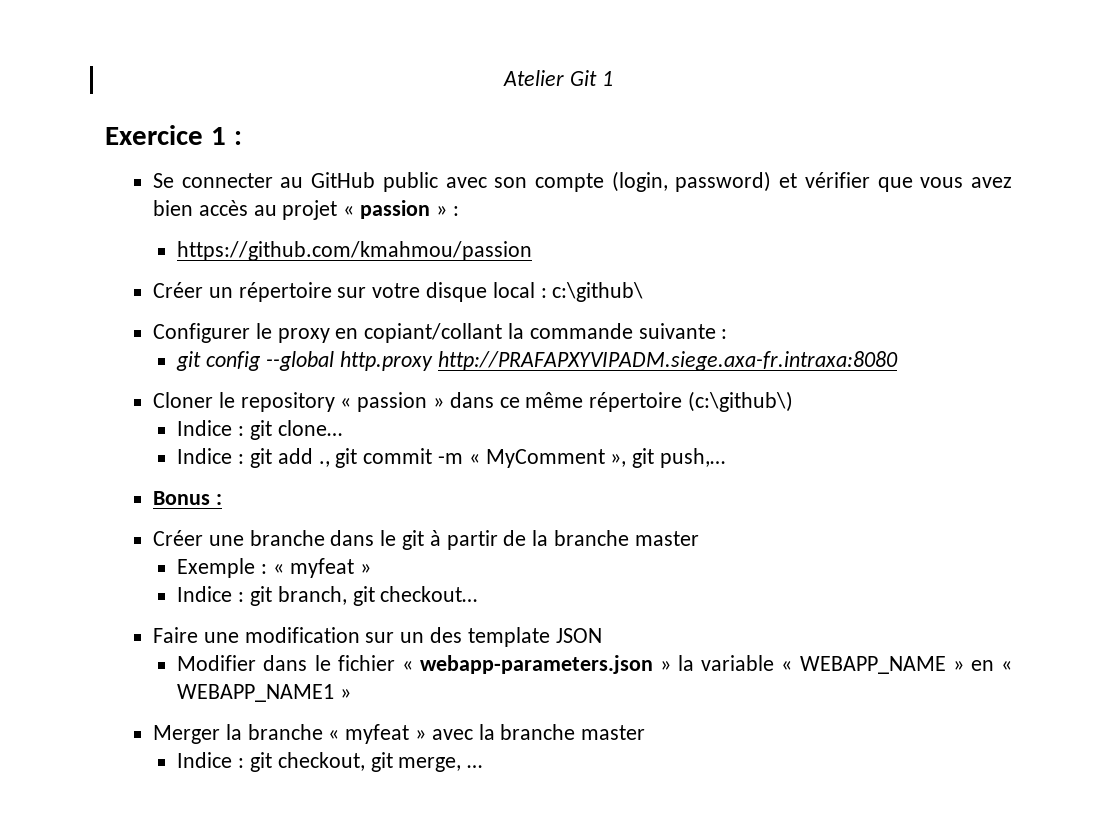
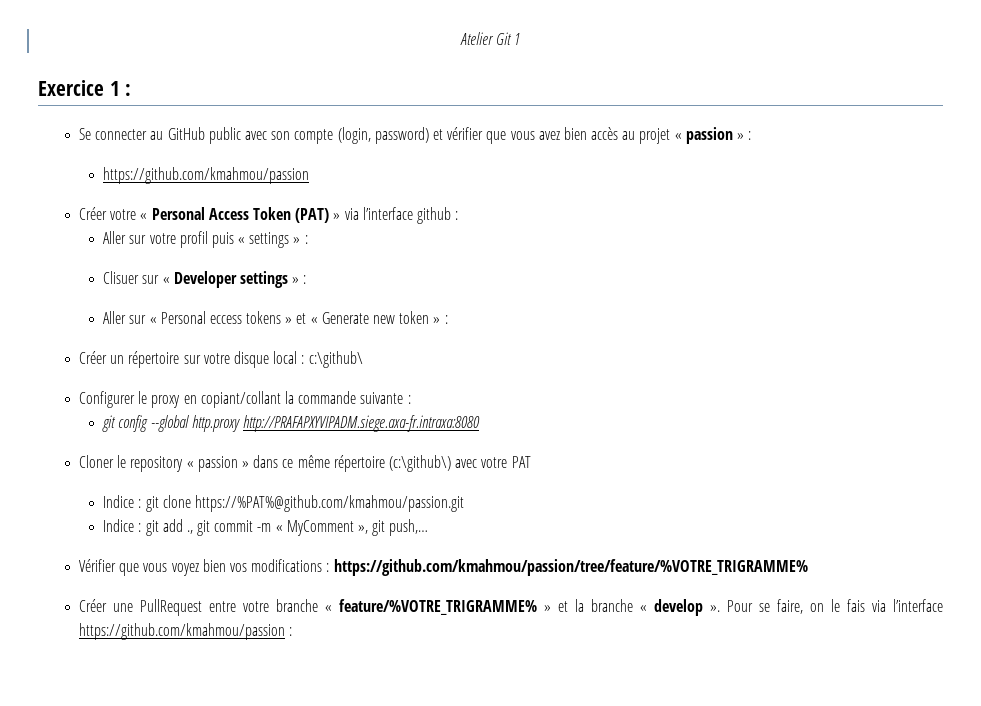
+ Créer votre « Personal Access Token (PAT) » via l’interface github :
+ Aller sur votre profil puis « settings » :
+ Clisuer sur « Developer settings » :
+ Aller sur « Personal eccess tokens » et « Generate new token » :
- Cloner le repository « passion » dans ce même répertoire (c:\github\)
- Indice : git clone…
+ Cloner le repository « passion » dans ce même répertoire (c:\github\) avec votre PAT
+ Indice : git clone https://%PAT%@github.com/kmahmou/passion.git
- Bonus :
+ Vérifier que vous voyez bien vos modifications : https://github.com/kmahmou/passion/tree/feature/%VOTRE_TRIGRAMME%
- Créer une branche dans le git à partir de la branche master
- Exemple : « myfeat »
- Indice : git branch, git checkout…
- Faire une modification sur un des template JSON
- Modifier dans le fichier « webapp-parameters.json » la variable « WEBAPP_NAME » en « WEBAPP_NAME1 »
- Merger la branche « myfeat » avec la branche master
- Indice : git checkout, git merge, …
+ Créer une PullRequest entre votre branche « feature/%VOTRE_TRIGRAMME% » et la branche « develop ». Pour se faire, on le fais via l’interface https://github.com/kmahmou/passion :

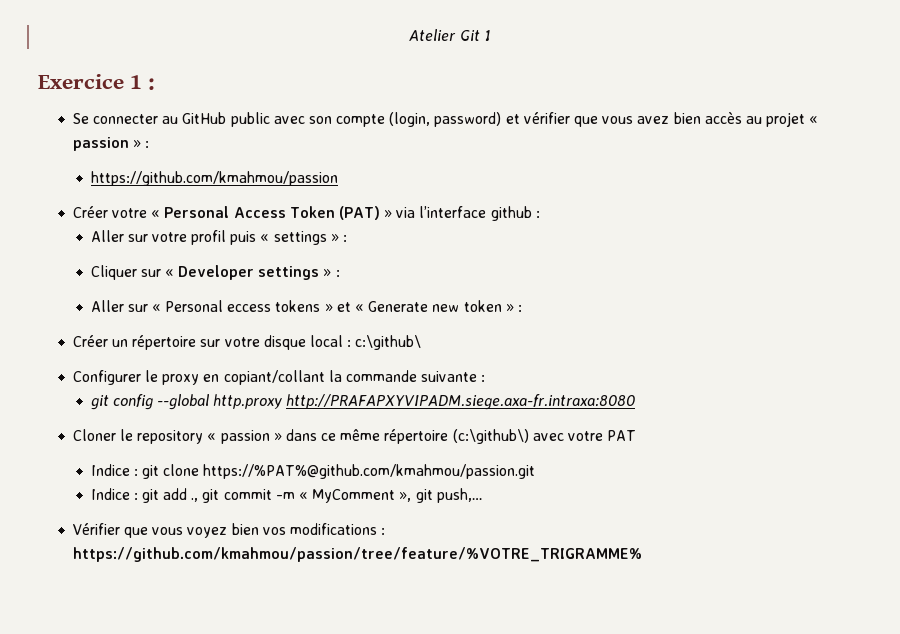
- Clisuer sur « Developer settings » :
+ Cliquer sur « Developer settings » :
- Créer une PullRequest entre votre branche « feature/%VOTRE_TRIGRAMME% » et la branche « develop ». Pour se faire, on le fais via l’interface https://github.com/kmahmou/passion :

